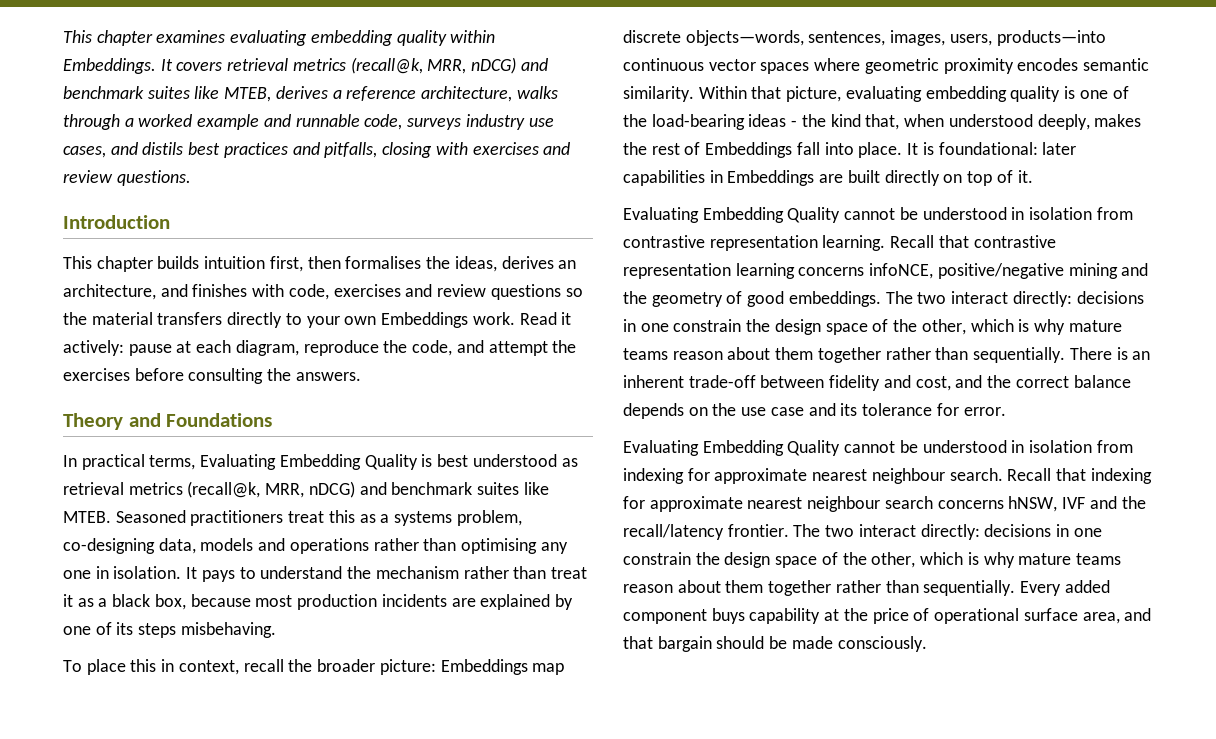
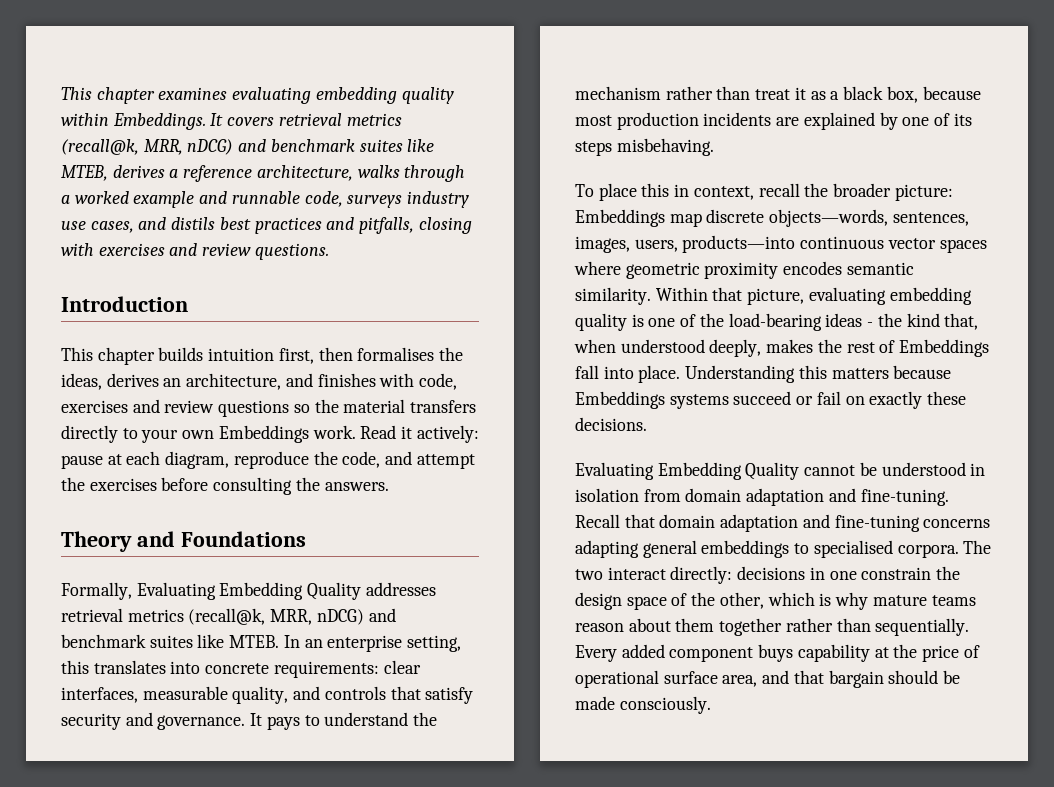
- In practical terms, Evaluating Embedding Quality is best understood as retrieval metrics (recall@k, MRR, nDCG) and benchmark suites like MTEB.
+ Formally, Evaluating Embedding Quality addresses retrieval metrics (recall@k, MRR, nDCG) and benchmark suites like MTEB.
- Seasoned practitioners treat this as a systems problem, co-designing data, models and operations rather than optimising any one in isolation.
+ In an enterprise setting, this translates into concrete requirements: clear interfaces, measurable quality, and controls that satisfy security and governance.
- It is foundational: later capabilities in Embeddings are built directly on top of it.
- Evaluating Embedding Quality cannot be understood in isolation from contrastive representation learning. Recall that contrastive representation learning concerns infoNCE, positive/negative mining and the geometry of good embeddings. The two interact directly: decisions in one constrain the design space of the other, which is why mature teams reason about them together rather than sequentially. There is an inherent trade-off between fidelity and cost, and the correct balance depends on the use case and its tolerance for error.
- Evaluating Embedding Quality cannot be understood in isolation from indexing for approximate nearest neighbour search. Recall that indexing for approximate nearest neighbour search concerns hNSW, IVF and the recall/latency frontier.
+ Understanding this matters because Embeddings systems succeed or fail on exactly these decisions.
+ Evaluating Embedding Quality cannot be understood in isolation from domain adaptation and fine-tuning. Recall that domain adaptation and fine-tuning concerns adapting general embeddings to specialised corpora.

